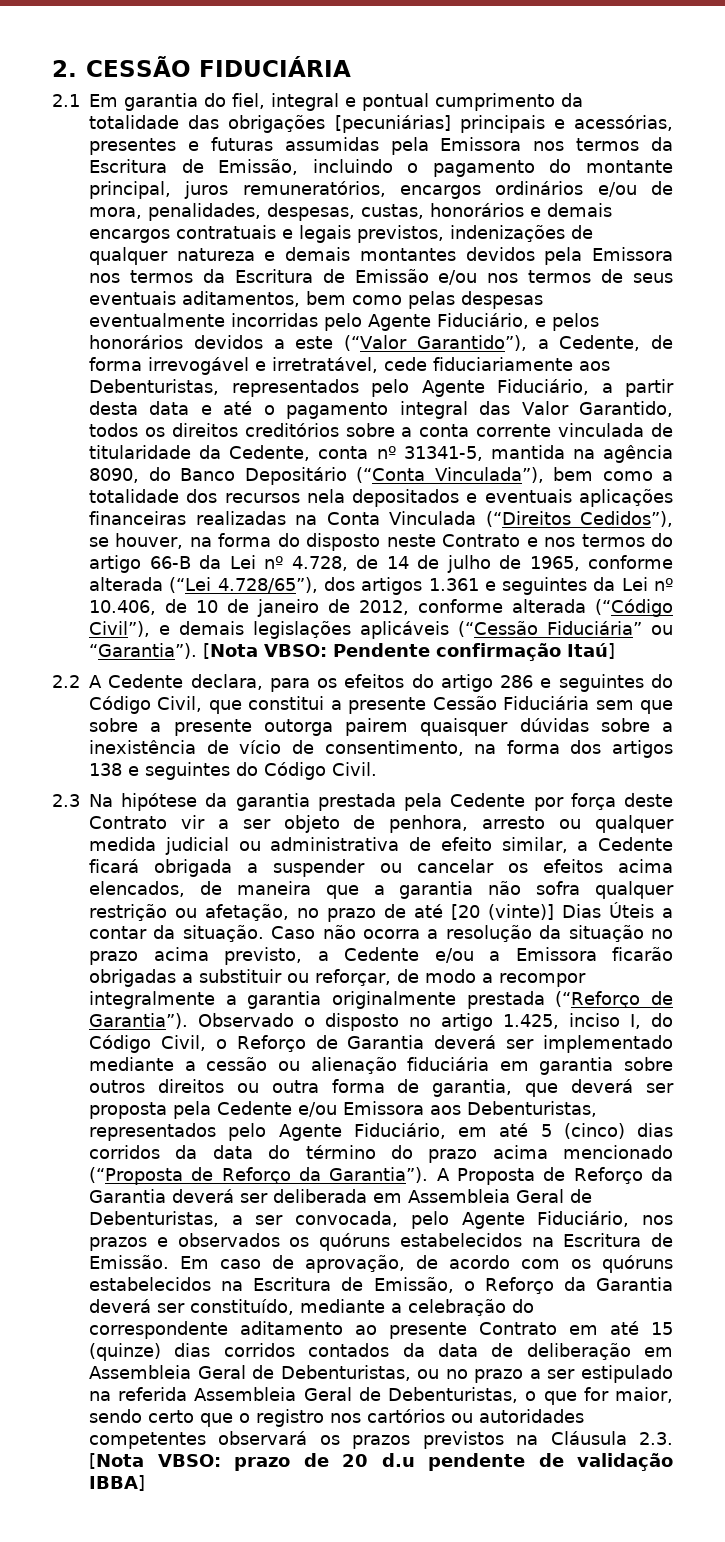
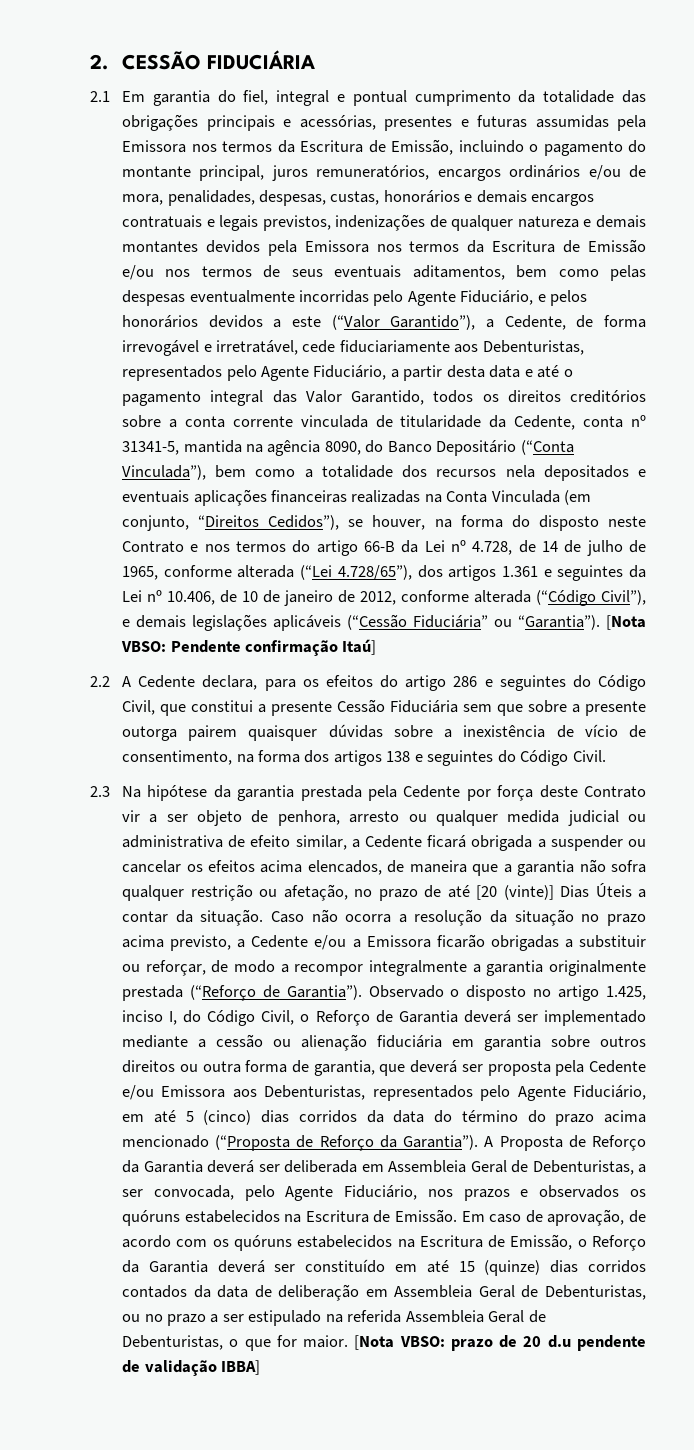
- 2.1 Em garantia do fiel, integral e pontual cumprimento da totalidade das obrigações [pecuniárias] principais e acessórias, presentes e futuras assumidas pela Emissora nos termos da Escritura de Emissão, incluindo o pagamento do montante principal, juros remuneratórios, encargos ordinários e/ou de mora, penalidades, despesas, custas, honorários e demais encargos contratuais e legais previstos, indenizações de qualquer natureza e demais montantes devidos pela Emissora nos termos da Escritura de Emissão e/ou nos termos de seus eventuais aditamentos, bem como pelas despesas eventualmente incorridas pelo Agente Fiduciário, e pelos honorários devidos a este (“Valor Garantido”), a Cedente, de forma irrevogável e irretratável, cede fiduciariamente aos Debenturistas, representados pelo Agente Fiduciário, a partir desta data e até o pagamento integral das Valor Garantido, todos os direitos creditórios sobre a conta corrente vinculada de titularidade da Cedente, conta nº 31341-5, mantida na agência 8090, do Banco Depositário (“Conta Vinculada”), bem como a totalidade dos recursos nela depositados e eventuais aplicações financeiras realizadas na Conta Vinculada (“Direitos Cedidos”), se houver, na forma do disposto neste Contrato e nos termos do artigo 66-B da Lei nº 4.728, de 14 de julho de 1965, conforme alterada (“Lei 4.728/65”), dos artigos 1.361 e seguintes da Lei nº 10.406, de 10 de janeiro de 2012, conforme alterada (“Código Civil”), e demais legislações aplicáveis (“Cessão Fiduciária” ou “Garantia”).
+ 2.1 Em garantia do fiel, integral e pontual cumprimento da totalidade das obrigações principais e acessórias, presentes e futuras assumidas pela Emissora nos termos da Escritura de Emissão, incluindo o pagamento do montante principal, juros remuneratórios, encargos ordinários e/ou de mora, penalidades, despesas, custas, honorários e demais encargos contratuais e legais previstos, indenizações de qualquer natureza e demais montantes devidos pela Emissora nos termos da Escritura de Emissão e/ou nos termos de seus eventuais aditamentos, bem como pelas despesas eventualmente incorridas pelo Agente Fiduciário, e pelos honorários devidos a este (“Valor Garantido”), a Cedente, de forma irrevogável e irretratável, cede fiduciariamente aos Debenturistas, representados pelo Agente Fiduciário, a partir desta data e até o pagamento integral das Valor Garantido, todos os direitos creditórios sobre a conta corrente vinculada de titularidade da Cedente, conta nº 31341-5, mantida na agência 8090, do Banco Depositário (“Conta Vinculada”), bem como a totalidade dos recursos nela depositados e eventuais aplicações financeiras realizadas na Conta Vinculada (em conjunto, “Direitos Cedidos”), se houver, na forma do disposto neste Contrato e nos termos do artigo 66-B da Lei nº 4.728, de 14 de julho de 1965, conforme alterada (“Lei 4.728/65”), dos artigos 1.361 e seguintes da Lei nº 10.406, de 10 de janeiro de 2012, conforme alterada (“Código Civil”), e demais legislações aplicáveis (“Cessão Fiduciária” ou “Garantia”).
- Em caso de aprovação, de acordo com os quóruns estabelecidos na Escritura de Emissão, o Reforço da Garantia deverá ser constituído, mediante a celebração do correspondente aditamento ao presente Contrato em até 15 (quinze) dias corridos contados da data de deliberação em Assembleia Geral de Debenturistas, ou no prazo a ser estipulado na referida Assembleia Geral de Debenturistas, o que for maior, sendo certo que o registro nos cartórios ou autoridades competentes observará os prazos previstos na Cláusula 2.3. [Nota VBSO:
+ Em caso de aprovação, de acordo com os quóruns estabelecidos na Escritura de Emissão, o Reforço da Garantia deverá ser constituído em até 15 (quinze) dias corridos contados da data de deliberação em Assembleia Geral de Debenturistas, ou no prazo a ser estipulado na referida Assembleia Geral de Debenturistas, o que for maior. [Nota VBSO:

